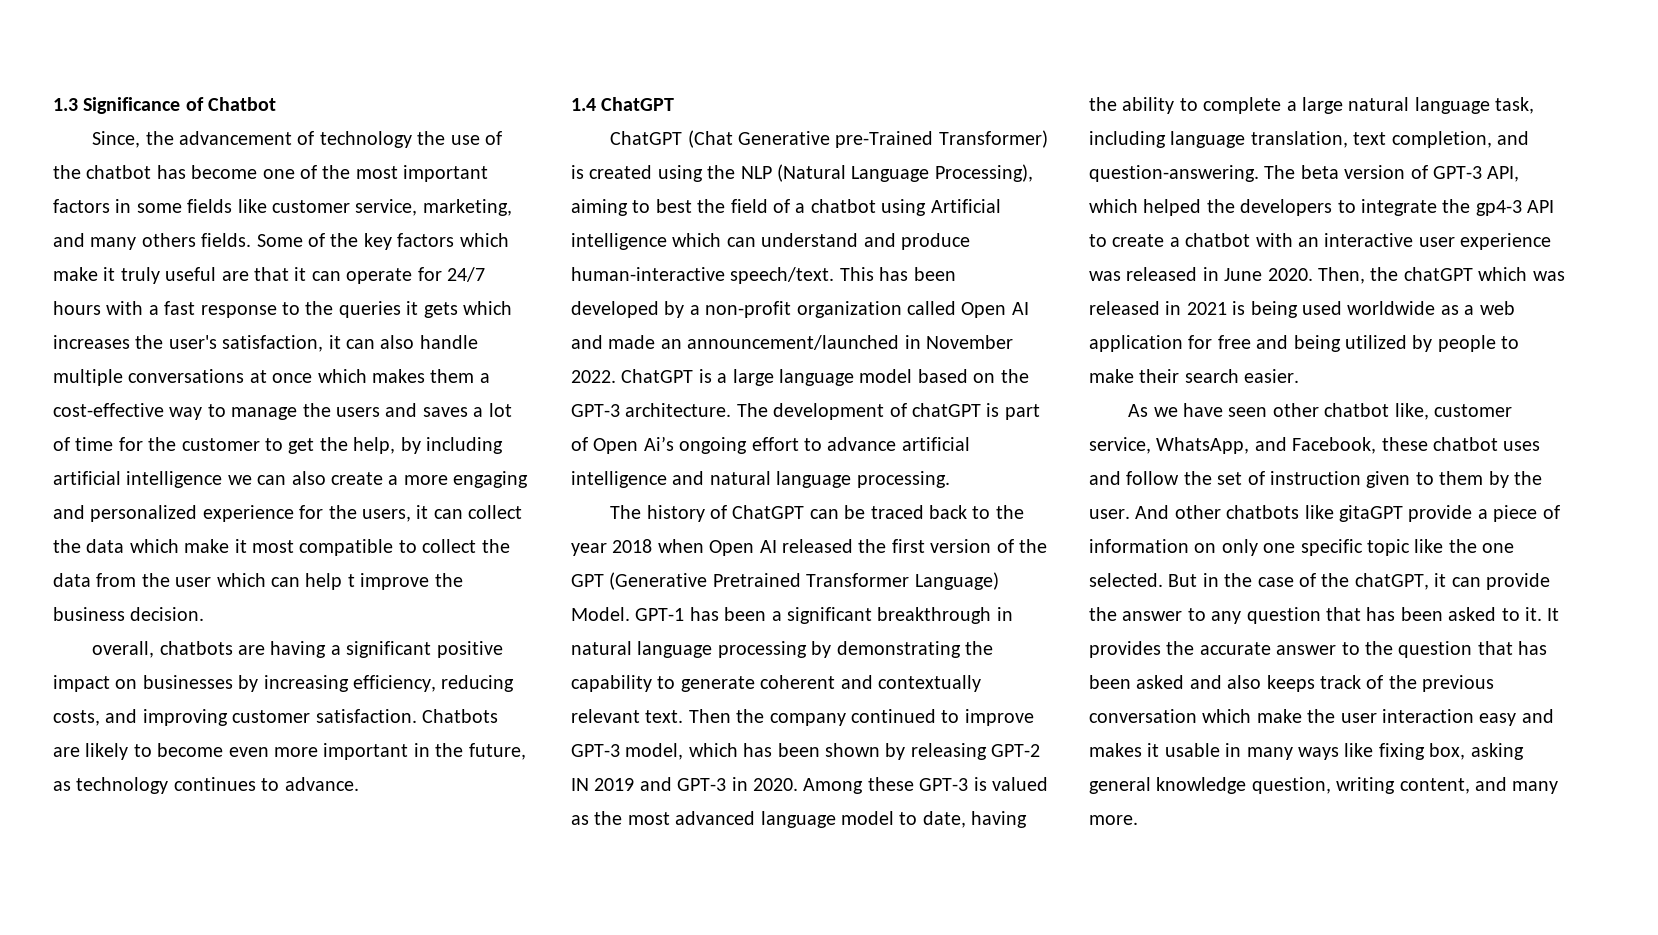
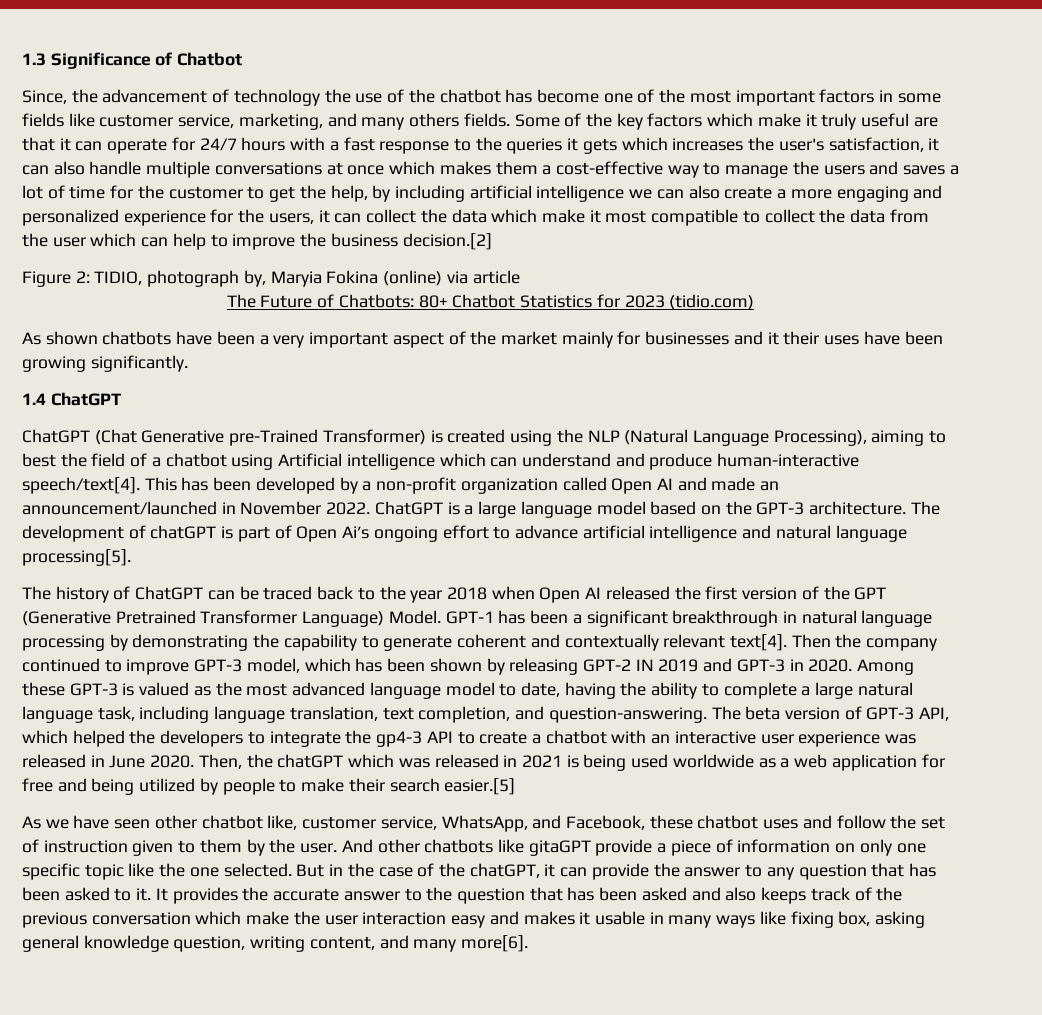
- Some of the key factors which make it truly useful are that it can operate for 24/7 hours with a fast response to the queries it gets which increases the user's satisfaction, it can also handle multiple conversations at once which makes them a cost-effective way to manage the users and saves a lot of time for the customer to get the help, by including artificial intelligence we can also create a more engaging and personalized experience for the users, it can collect the data which make it most compatible to collect the data from the user which can help t improve the business decision.
- overall, chatbots are having a significant positive impact on businesses by increasing efficiency, reducing costs, and improving customer satisfaction. Chatbots are likely to become even more important in the future, as technology continues to advance.
+ Some of the key factors which make it truly useful are that it can operate for 24/7 hours with a fast response to the queries it gets which increases the user's satisfaction, it can also handle multiple conversations at once which makes them a cost-effective way to manage the users and saves a lot of time for the customer to get the help, by including artificial intelligence we can also create a more engaging and personalized experience for the users, it can collect the data which make it most compatible to collect the data from the user which can help to improve the business decision.[2]
+ Figure 2: TIDIO, photograph by, Maryia Fokina (online) via article
+ The Future of Chatbots: 80+ Chatbot Statistics for 2023 (tidio.com)
+ As shown chatbots have been a very important aspect of the market mainly for businesses and it their uses have been growing significantly.
- ChatGPT (Chat Generative pre-Trained Transformer) is created using the NLP (Natural Language Processing), aiming to best the field of a chatbot using Artificial intelligence which can understand and produce human-interactive speech/text.
+ ChatGPT (Chat Generative pre-Trained Transformer) is created using the NLP (Natural Language Processing), aiming to best the field of a chatbot using Artificial intelligence which can understand and produce human-interactive speech/text[4].
- The development of chatGPT is part of Open Ai’s ongoing effort to advance artificial intelligence and natural language processing.
+ The development of chatGPT is part of Open Ai’s ongoing effort to advance artificial intelligence and natural language processing[5].
- GPT-1 has been a significant breakthrough in natural language processing by demonstrating the capability to generate coherent and contextually relevant text.
+ GPT-1 has been a significant breakthrough in natural language processing by demonstrating the capability to generate coherent and contextually relevant text[4].
- Then, the chatGPT which was released in 2021 is being used worldwide as a web application for free and being utilized by people to make their search easier.
+ Then, the chatGPT which was released in 2021 is being used worldwide as a web application for free and being utilized by people to make their search easier.[5]
- It provides the accurate answer to the question that has been asked and also keeps track of the previous conversation which make the user interaction easy and makes it usable in many ways like fixing box, asking general knowledge question, writing content, and many more.
+ It provides the accurate answer to the question that has been asked and also keeps track of the previous conversation which make the user interaction easy and makes it usable in many ways like fixing box, asking general knowledge question, writing content, and many more[6].

